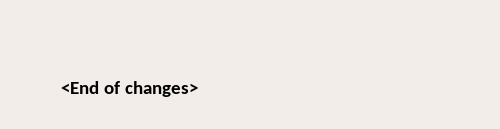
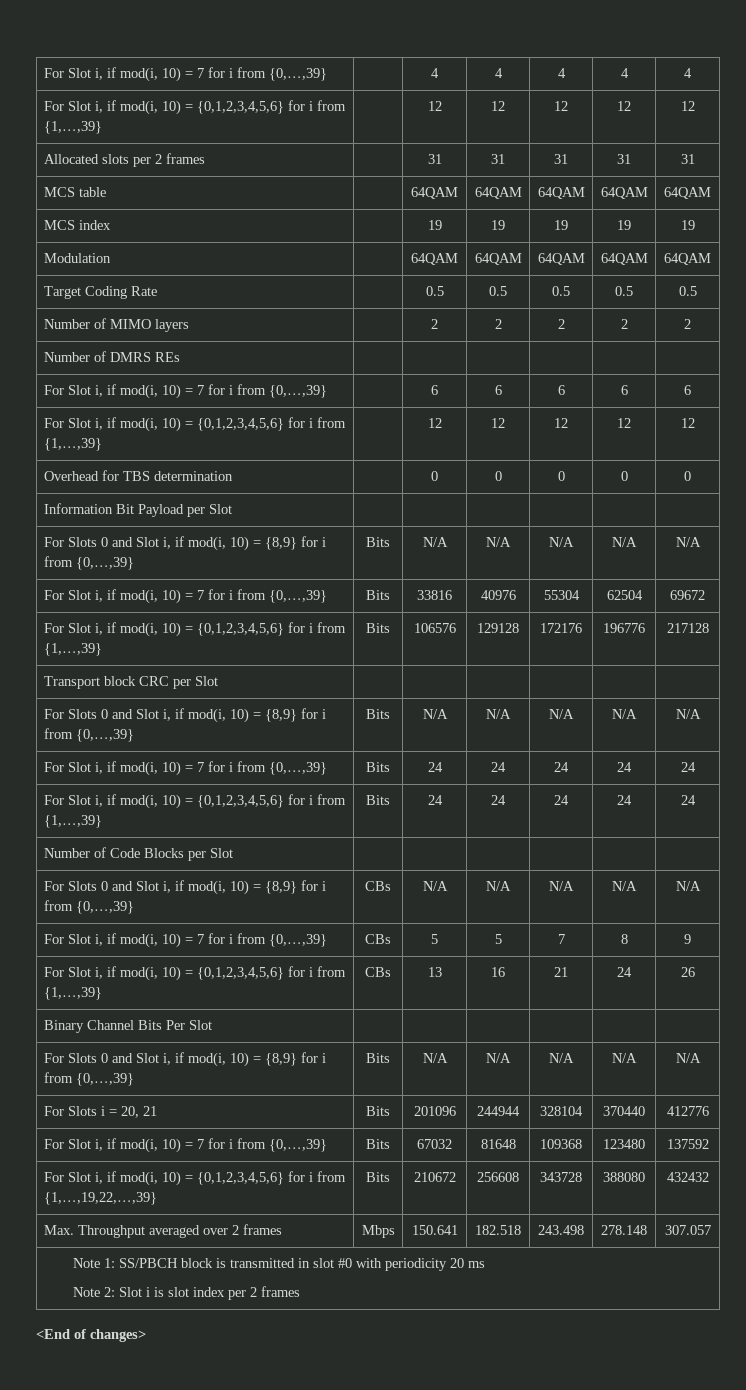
+ For Slot i, if mod(i, 10) = 7 for i from {0,…,39} | | 4 | 4 | 4 | 4 | 4
+ For Slot i, if mod(i, 10) = {0,1,2,3,4,5,6} for i from {1,…,39} | | 12 | 12 | 12 | 12 | 12
+ Allocated slots per 2 frames | | 31 | 31 | 31 | 31 | 31
+ MCS table | | 64QAM | 64QAM | 64QAM | 64QAM | 64QAM
+ MCS index | | 19 | 19 | 19 | 19 | 19
+ Modulation | | 64QAM | 64QAM | 64QAM | 64QAM | 64QAM
+ Target Coding Rate | | 0.5 | 0.5 | 0.5 | 0.5 | 0.5
+ Number of MIMO layers | | 2 | 2 | 2 | 2 | 2
+ Number of DMRS REs | | | | | |
+ For Slot i, if mod(i, 10) = 7 for i from {0,…,39} | | 6 | 6 | 6 | 6 | 6
+ For Slot i, if mod(i, 10) = {0,1,2,3,4,5,6} for i from {1,…,39} | | 12 | 12 | 12 | 12 | 12
+ Overhead for TBS determination | | 0 | 0 | 0 | 0 | 0
+ Information Bit Payload per Slot | | | | | |
+ For Slots 0 and Slot i, if mod(i, 10) = {8,9} for i from {0,…,39} | Bits | N/A | N/A | N/A | N/A | N/A
+ For Slot i, if mod(i, 10) = 7 for i from {0,…,39} | Bits | 33816 | 40976 | 55304 | 62504 | 69672
+ For Slot i, if mod(i, 10) = {0,1,2,3,4,5,6} for i from {1,…,39} | Bits | 106576 | 129128 | 172176 | 196776 | 217128
+ Transport block CRC per Slot | | | | | |
+ For Slots 0 and Slot i, if mod(i, 10) = {8,9} for i from {0,…,39} | Bits | N/A | N/A | N/A | N/A | N/A
+ For Slot i, if mod(i, 10) = 7 for i from {0,…,39} | Bits | 24 | 24 | 24 | 24 | 24
+ For Slot i, if mod(i, 10) = {0,1,2,3,4,5,6} for i from {1,…,39} | Bits | 24 | 24 | 24 | 24 | 24
+ Number of Code Blocks per Slot | | | | | |
+ For Slots 0 and Slot i, if mod(i, 10) = {8,9} for i from {0,…,39} | CBs | N/A | N/A | N/A | N/A | N/A
+ For Slot i, if mod(i, 10) = 7 for i from {0,…,39} | CBs | 5 | 5 | 7 | 8 | 9
+ For Slot i, if mod(i, 10) = {0,1,2,3,4,5,6} for i from {1,…,39} | CBs | 13 | 16 | 21 | 24 | 26
+ Binary Channel Bits Per Slot | | | | | |
+ For Slots 0 and Slot i, if mod(i, 10) = {8,9} for i from {0,…,39} | Bits | N/A | N/A | N/A | N/A | N/A
+ For Slots i = 20, 21 | Bits | 201096 | 244944 | 328104 | 370440 | 412776
+ For Slot i, if mod(i, 10) = 7 for i from {0,…,39} | Bits | 67032 | 81648 | 109368 | 123480 | 137592
+ For Slot i, if mod(i, 10) = {0,1,2,3,4,5,6} for i from {1,…,19,22,…,39} | Bits | 210672 | 256608 | 343728 | 388080 | 432432
+ Max. Throughput averaged over 2 frames | Mbps | 150.641 | 182.518 | 243.498 | 278.148 | 307.057
+ Note 1: SS/PBCH block is transmitted in slot #0 with periodicity 20 ms
+ Note 2: Slot i is slot index per 2 frames

